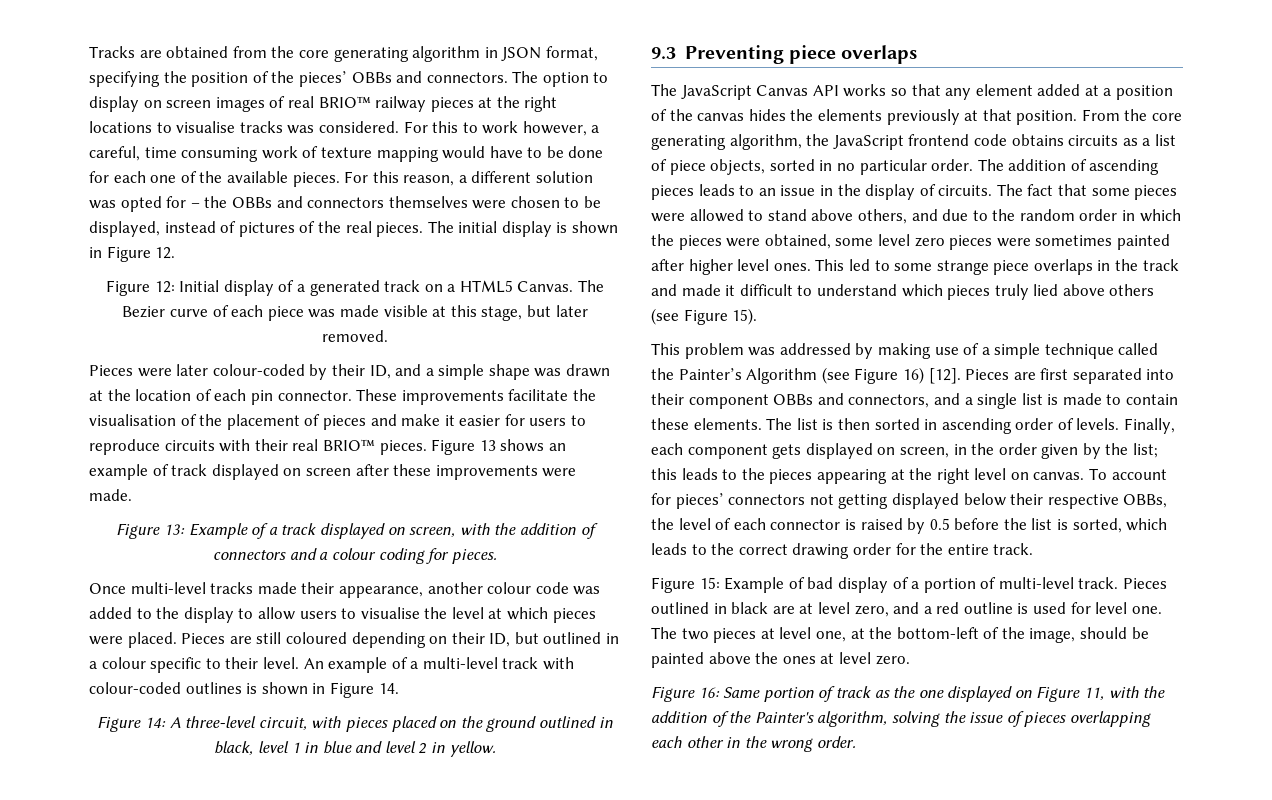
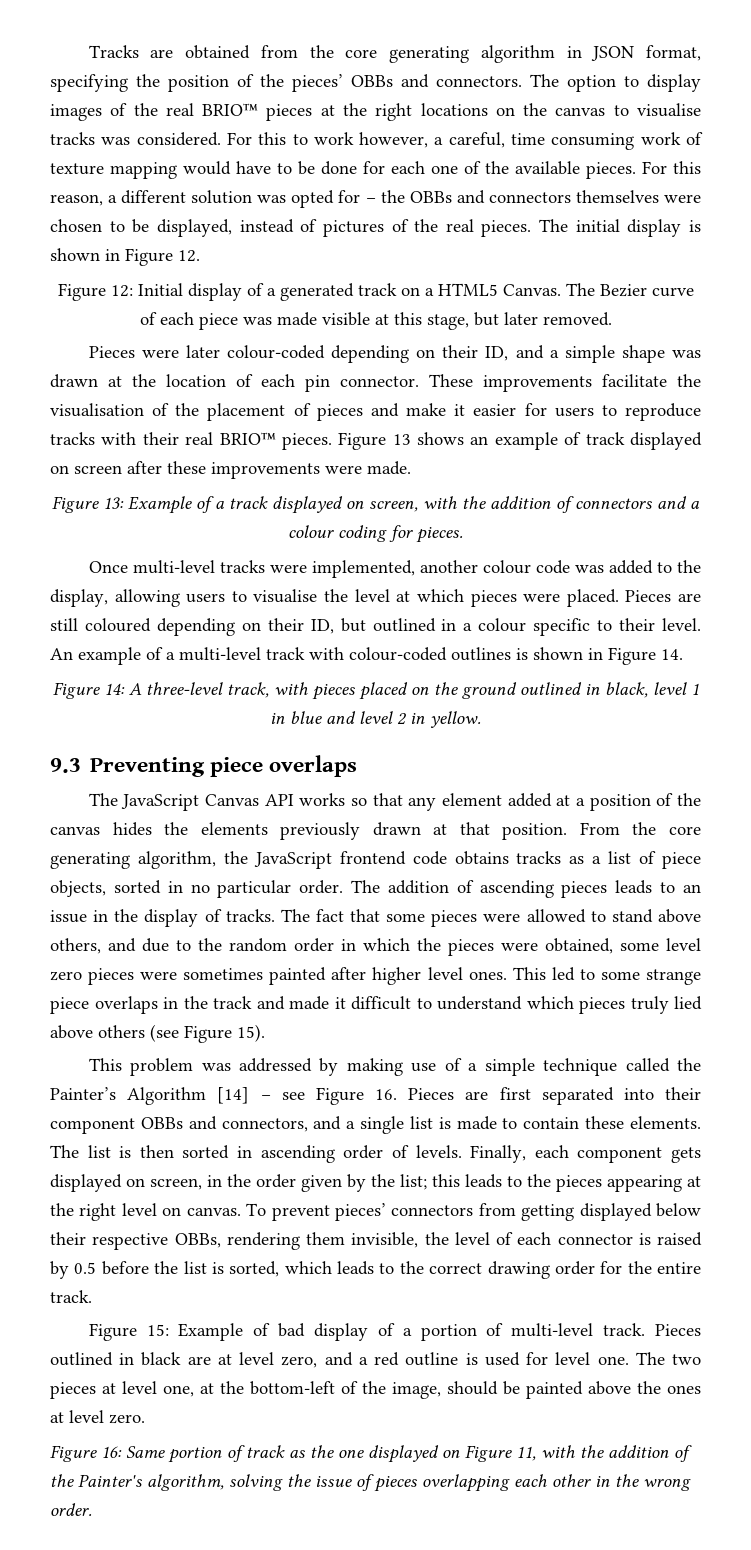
- The option to display on screen images of real BRIO™ railway pieces at the right locations to visualise tracks was considered.
+ The option to display images of the real BRIO™ pieces at the right locations on the canvas to visualise tracks was considered.
- Pieces were later colour-coded by their ID, and a simple shape was drawn at the location of each pin connector.
+ Pieces were later colour-coded depending on their ID, and a simple shape was drawn at the location of each pin connector.
- These improvements facilitate the visualisation of the placement of pieces and make it easier for users to reproduce circuits with their real BRIO™ pieces.
+ These improvements facilitate the visualisation of the placement of pieces and make it easier for users to reproduce tracks with their real BRIO™ pieces.
- Once multi-level tracks made their appearance, another colour code was added to the display to allow users to visualise the level at which pieces were placed.
+ Once multi-level tracks were implemented, another colour code was added to the display, allowing users to visualise the level at which pieces were placed.
- Figure 14: A three-level circuit, with pieces placed on the ground outlined in black, level 1 in blue and level 2 in yellow.
+ Figure 14: A three-level track, with pieces placed on the ground outlined in black, level 1 in blue and level 2 in yellow.
- The JavaScript Canvas API works so that any element added at a position of the canvas hides the elements previously at that position.
+ The JavaScript Canvas API works so that any element added at a position of the canvas hides the elements previously drawn at that position.
- From the core generating algorithm, the JavaScript frontend code obtains circuits as a list of piece objects, sorted in no particular order.
+ From the core generating algorithm, the JavaScript frontend code obtains tracks as a list of piece objects, sorted in no particular order.
- The addition of ascending pieces leads to an issue in the display of circuits.
+ The addition of ascending pieces leads to an issue in the display of tracks.
- This problem was addressed by making use of a simple technique called the Painter’s Algorithm (see Figure 16) [12]. Pieces are first separated into their component OBBs and connectors, and a single list is made to contain these elements.
+ This problem was addressed by making use of a simple technique called the Painter’s Algorithm [14] – see Figure 16. Pieces are first separated into their component OBBs and connectors, and a single list is made to contain these elements.
- To account for pieces’ connectors not getting displayed below their respective OBBs, the level of each connector is raised by 0.5 before the list is sorted, which leads to the correct drawing order for the entire track.
+ To prevent pieces’ connectors from getting displayed below their respective OBBs, rendering them invisible, the level of each connector is raised by 0.5 before the list is sorted, which leads to the correct drawing order for the entire track.

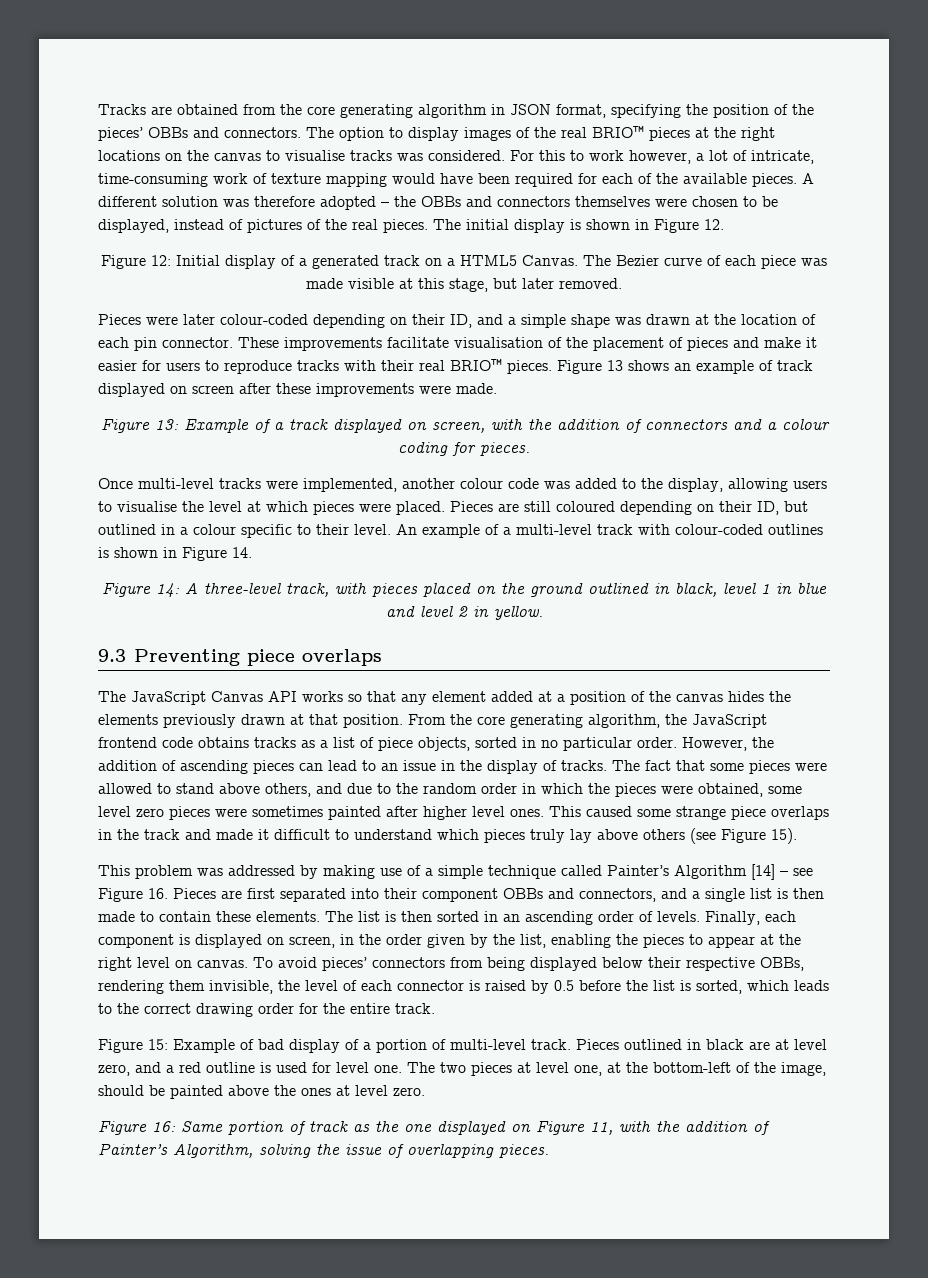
- For this to work however, a careful, time consuming work of texture mapping would have to be done for each one of the available pieces.
+ For this to work however, a lot of intricate, time-consuming work of texture mapping would have been required for each of the available pieces.
- For this reason, a different solution was opted for – the OBBs and connectors themselves were chosen to be displayed, instead of pictures of the real pieces.
+ A different solution was therefore adopted – the OBBs and connectors themselves were chosen to be displayed, instead of pictures of the real pieces.
- These improvements facilitate the visualisation of the placement of pieces and make it easier for users to reproduce tracks with their real BRIO™ pieces.
+ These improvements facilitate visualisation of the placement of pieces and make it easier for users to reproduce tracks with their real BRIO™ pieces.
- The addition of ascending pieces leads to an issue in the display of tracks.
+ However, the addition of ascending pieces can lead to an issue in the display of tracks.
- This led to some strange piece overlaps in the track and made it difficult to understand which pieces truly lied above others (see Figure 15).
+ This caused some strange piece overlaps in the track and made it difficult to understand which pieces truly lay above others (see Figure 15).
- This problem was addressed by making use of a simple technique called the Painter’s Algorithm [14] – see Figure 16. Pieces are first separated into their component OBBs and connectors, and a single list is made to contain these elements.
+ This problem was addressed by making use of a simple technique called Painter’s Algorithm [14] – see Figure 16. Pieces are first separated into their component OBBs and connectors, and a single list is then made to contain these elements.
- The list is then sorted in ascending order of levels.
+ The list is then sorted in an ascending order of levels.
- Finally, each component gets displayed on screen, in the order given by the list; this leads to the pieces appearing at the right level on canvas.
+ Finally, each component is displayed on screen, in the order given by the list, enabling the pieces to appear at the right level on canvas.
- To prevent pieces’ connectors from getting displayed below their respective OBBs, rendering them invisible, the level of each connector is raised by 0.5 before the list is sorted, which leads to the correct drawing order for the entire track.
+ To avoid pieces’ connectors from being displayed below their respective OBBs, rendering them invisible, the level of each connector is raised by 0.5 before the list is sorted, which leads to the correct drawing order for the entire track.
- Figure 16: Same portion of track as the one displayed on Figure 11, with the addition of the Painter's algorithm, solving the issue of pieces overlapping each other in the wrong order.
+ Figure 16: Same portion of track as the one displayed on Figure 11, with the addition of Painter’s Algorithm, solving the issue of overlapping pieces.

